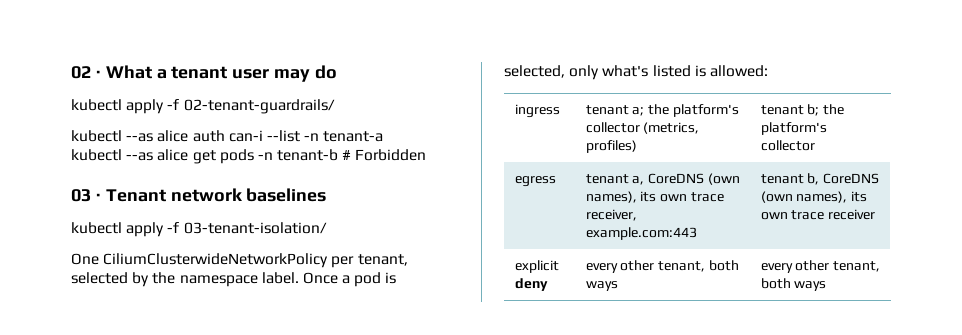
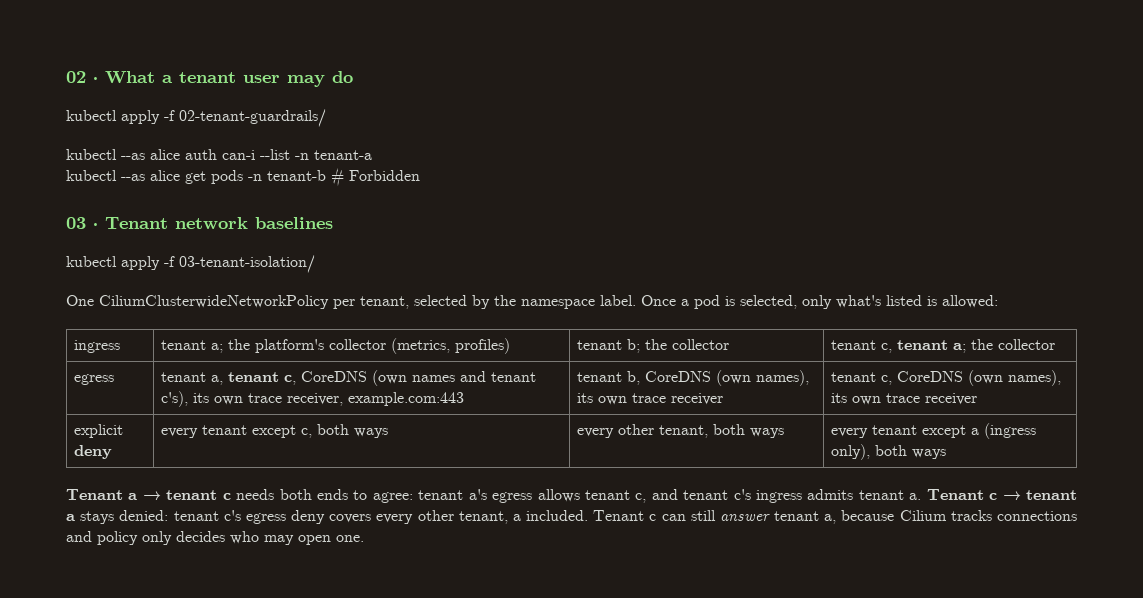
- ingress | tenant a; the platform's collector (metrics, profiles) | tenant b; the platform's collector
- egress | tenant a, CoreDNS (own names), its own trace receiver, example.com:443 | tenant b, CoreDNS (own names), its own trace receiver
- explicit deny | every other tenant, both ways | every other tenant, both ways
+ ingress | tenant a; the platform's collector (metrics, profiles) | tenant b; the collector | tenant c, tenant a; the collector
+ egress | tenant a, tenant c, CoreDNS (own names and tenant c's), its own trace receiver, example.com:443 | tenant b, CoreDNS (own names), its own trace receiver | tenant c, CoreDNS (own names), its own trace receiver
+ explicit deny | every tenant except c, both ways | every other tenant, both ways | every tenant except a (ingress only), both ways
+ Tenant a → tenant c needs both ends to agree: tenant a's egress allows tenant c, and tenant c's ingress admits tenant a. Tenant c → tenant a stays denied: tenant c's egress deny covers every other tenant, a included. Tenant c can still answer tenant a, because Cilium tracks connections and policy only decides who may open one.

